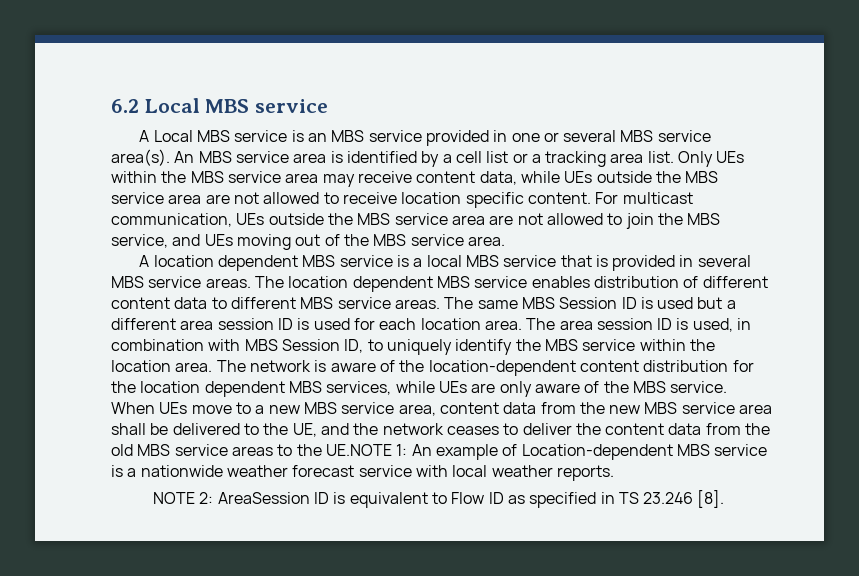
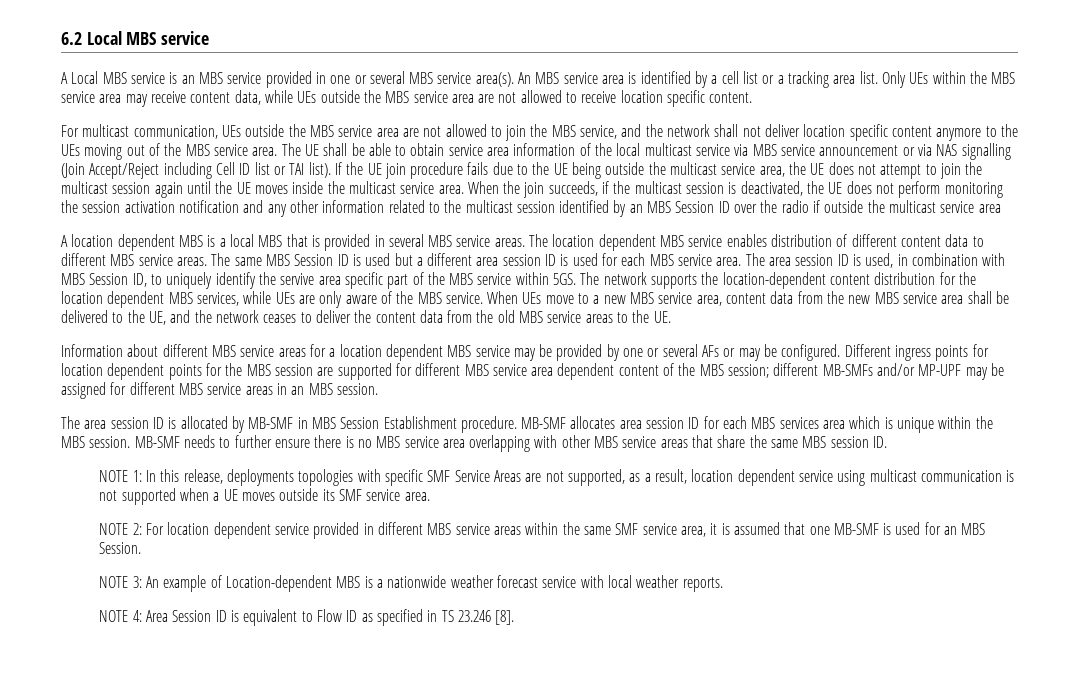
- Only UEs within the MBS service area may receive content data, while UEs outside the MBS service area are not allowed to receive location specific content. For multicast communication, UEs outside the MBS service area are not allowed to join the MBS service, and UEs moving out of the MBS service area.
+ Only UEs within the MBS service area may receive content data, while UEs outside the MBS service area are not allowed to receive location specific content.
+ For multicast communication, UEs outside the MBS service area are not allowed to join the MBS service, and the network shall not deliver location specific content anymore to the UEs moving out of the MBS service area. The UE shall be able to obtain service area information of the local multicast service via MBS service announcement or via NAS signalling (Join Accept/Reject including Cell ID list or TAI list). If the UE join procedure fails due to the UE being outside the multicast service area, the UE does not attempt to join the multicast session again until the UE moves inside the multicast service area. When the join succeeds, if the multicast session is deactivated, the UE does not perform monitoring the session activation notification and any other information related to the multicast session identified by an MBS Session ID over the radio if outside the multicast service area
- A location dependent MBS service is a local MBS service that is provided in several MBS service areas.
+ A location dependent MBS is a local MBS that is provided in several MBS service areas.
- The same MBS Session ID is used but a different area session ID is used for each location area.
+ The same MBS Session ID is used but a different area session ID is used for each MBS service area.
- The area session ID is used, in combination with MBS Session ID, to uniquely identify the MBS service within the location area. The network is aware of the location-dependent content distribution for the location dependent MBS services, while UEs are only aware of the MBS service.
+ The area session ID is used, in combination with MBS Session ID, to uniquely identify the servive area specific part of the MBS service within 5GS. The network supports the location-dependent content distribution for the location dependent MBS services, while UEs are only aware of the MBS service.
- When UEs move to a new MBS service area, content data from the new MBS service area shall be delivered to the UE, and the network ceases to deliver the content data from the old MBS service areas to the UE.NOTE 1: An example of Location-dependent MBS service is a nationwide weather forecast service with local weather reports.
+ When UEs move to a new MBS service area, content data from the new MBS service area shall be delivered to the UE, and the network ceases to deliver the content data from the old MBS service areas to the UE.
+ Information about different MBS service areas for a location dependent MBS service may be provided by one or several AFs or may be configured. Different ingress points for location dependent points for the MBS session are supported for different MBS service area dependent content of the MBS session; different MB-SMFs and/or MP-UPF may be assigned for different MBS service areas in an MBS session.
+ The area session ID is allocated by MB-SMF in MBS Session Establishment procedure. MB-SMF allocates area session ID for each MBS services area which is unique within the MBS session. MB-SMF needs to further ensure there is no MBS service area overlapping with other MBS service areas that share the same MBS session ID.
+ NOTE 1: In this release, deployments topologies with specific SMF Service Areas are not supported, as a result, location dependent service using multicast communication is not supported when a UE moves outside its SMF service area.
+ NOTE 2: For location dependent service provided in different MBS service areas within the same SMF service area, it is assumed that one MB-SMF is used for an MBS Session.
+ NOTE 3: An example of Location-dependent MBS is a nationwide weather forecast service with local weather reports.
- NOTE 2: AreaSession ID is equivalent to Flow ID as specified in TS 23.246 [8].
+ NOTE 4: Area Session ID is equivalent to Flow ID as specified in TS 23.246 [8].

